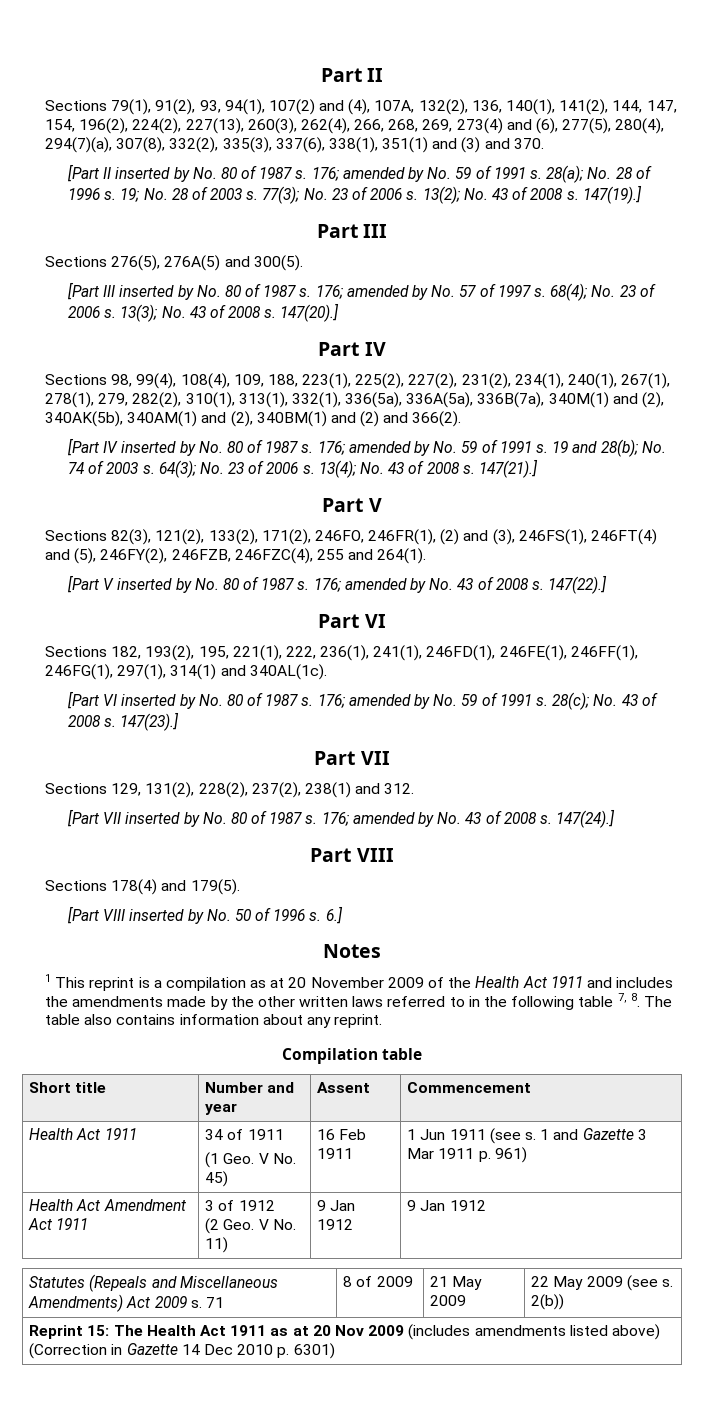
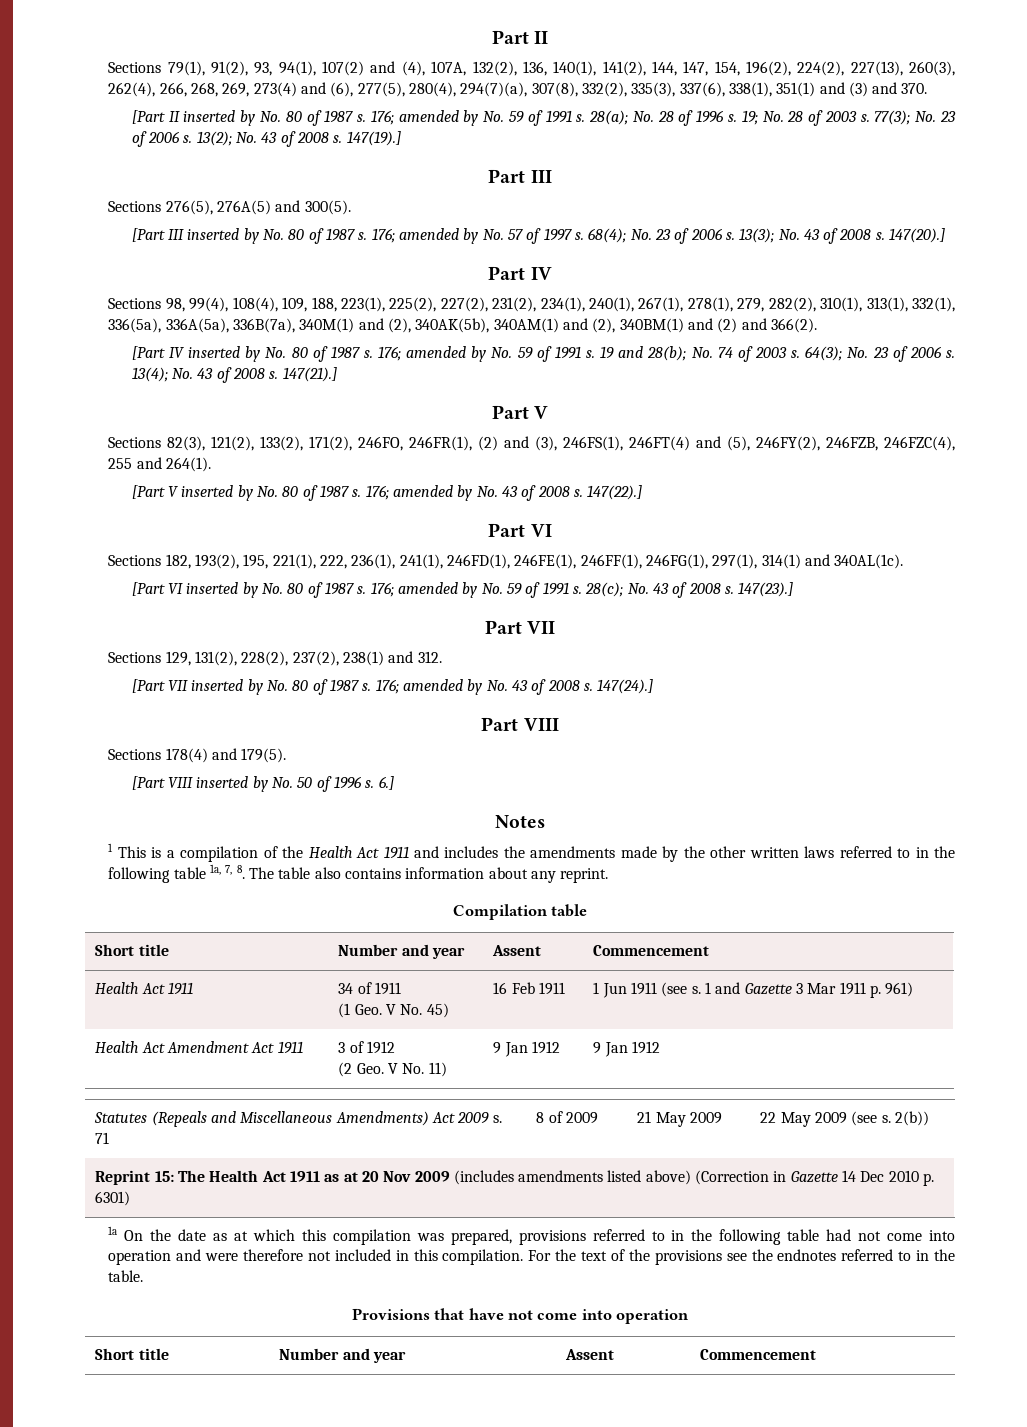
- 1 This reprint is a compilation as at 20 November 2009 of the Health Act 1911 and includes the amendments made by the other written laws referred to in the following table 7, 8. The table also contains information about any reprint.
+ 1 This is a compilation of the Health Act 1911 and includes the amendments made by the other written laws referred to in the following table 1a, 7, 8. The table also contains information about any reprint.
+ 1a On the date as at which this compilation was prepared, provisions referred to in the following table had not come into operation and were therefore not included in this compilation. For the text of the provisions see the endnotes referred to in the table.
+ Provisions that have not come into operation
+ Short title | Number and year | Assent | Commencement

